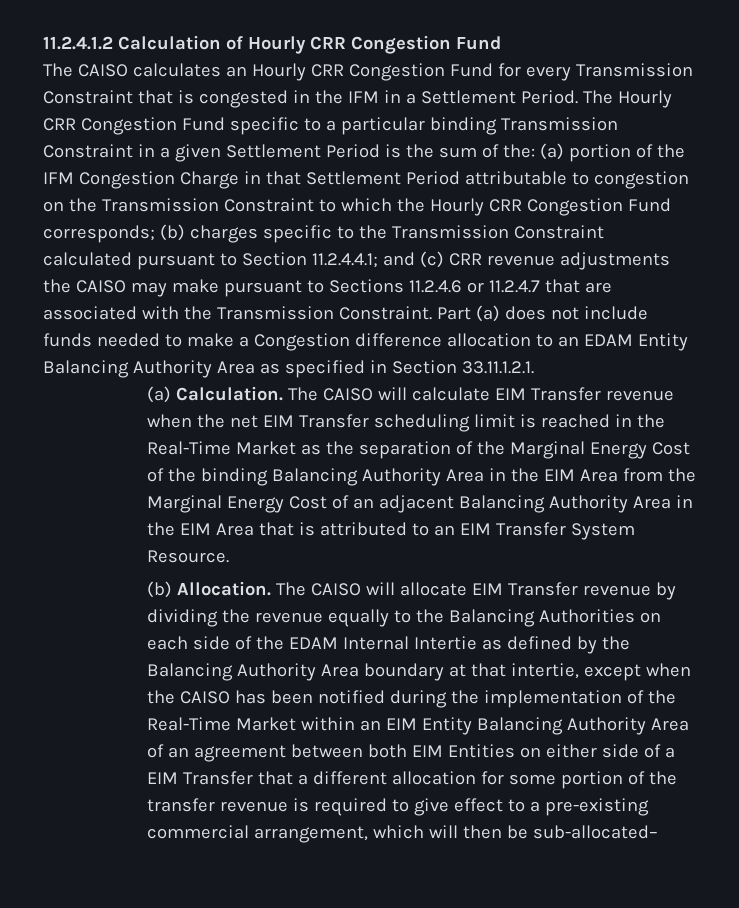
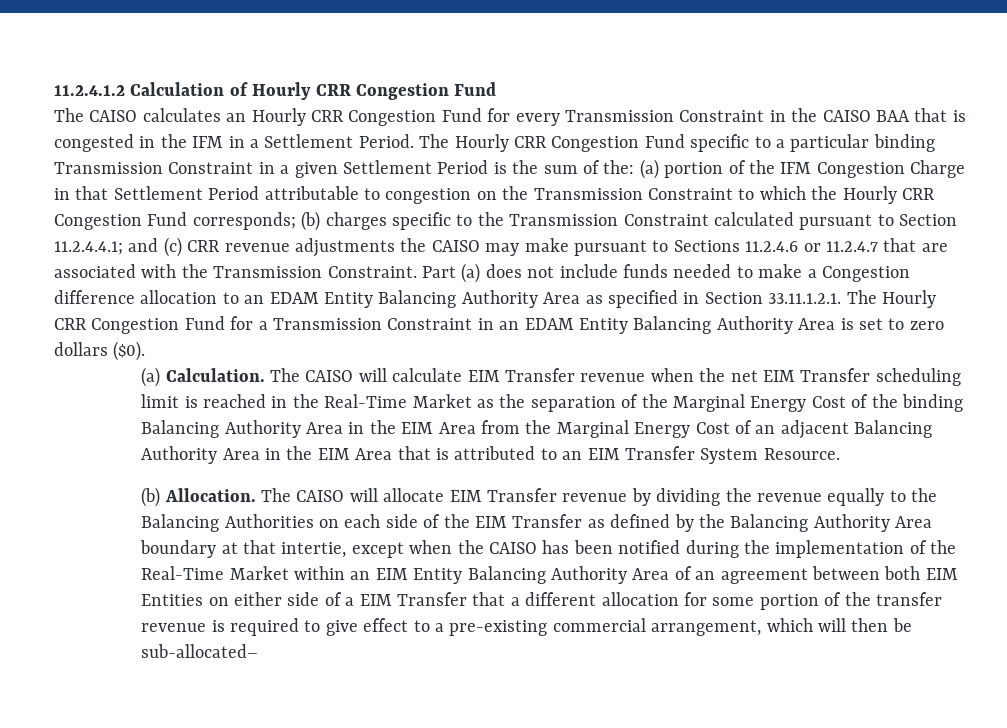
- The CAISO calculates an Hourly CRR Congestion Fund for every Transmission Constraint that is congested in the IFM in a Settlement Period.
+ The CAISO calculates an Hourly CRR Congestion Fund for every Transmission Constraint in the CAISO BAA that is congested in the IFM in a Settlement Period.
- Part (a) does not include funds needed to make a Congestion difference allocation to an EDAM Entity Balancing Authority Area as specified in Section 33.11.1.2.1.
+ Part (a) does not include funds needed to make a Congestion difference allocation to an EDAM Entity Balancing Authority Area as specified in Section 33.11.1.2.1. The Hourly CRR Congestion Fund for a Transmission Constraint in an EDAM Entity Balancing Authority Area is set to zero dollars ($0).
- The CAISO will allocate EIM Transfer revenue by dividing the revenue equally to the Balancing Authorities on each side of the EDAM Internal Intertie as defined by the Balancing Authority Area boundary at that intertie, except when the CAISO has been notified during the implementation of the Real-Time Market within an EIM Entity Balancing Authority Area of an agreement between both EIM Entities on either side of a EIM Transfer that a different allocation for some portion of the transfer revenue is required to give effect to a pre-existing commercial arrangement, which will then be sub-allocated–
+ The CAISO will allocate EIM Transfer revenue by dividing the revenue equally to the Balancing Authorities on each side of the EIM Transfer as defined by the Balancing Authority Area boundary at that intertie, except when the CAISO has been notified during the implementation of the Real-Time Market within an EIM Entity Balancing Authority Area of an agreement between both EIM Entities on either side of a EIM Transfer that a different allocation for some portion of the transfer revenue is required to give effect to a pre-existing commercial arrangement, which will then be sub-allocated–

